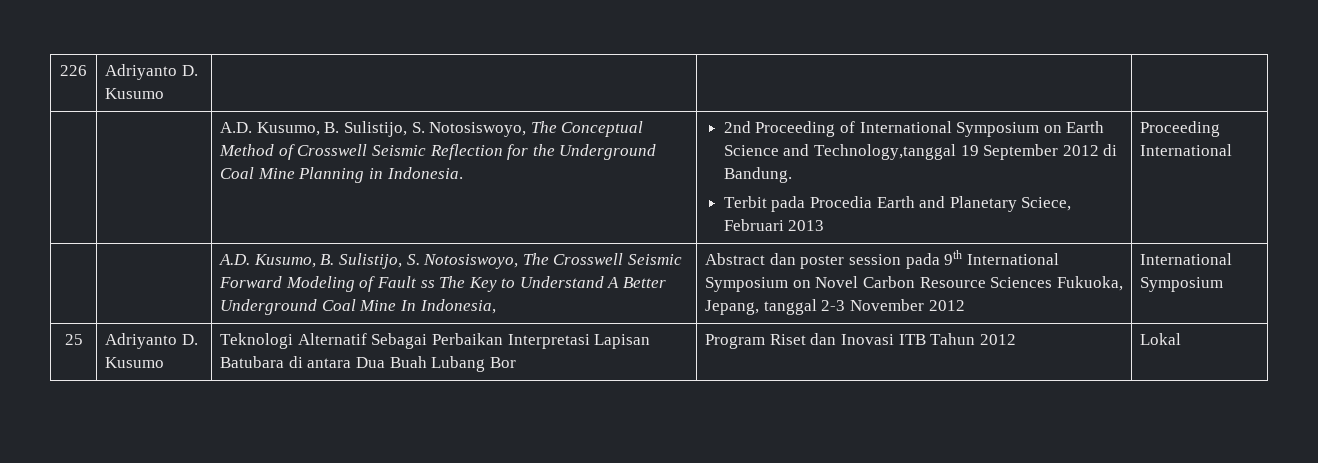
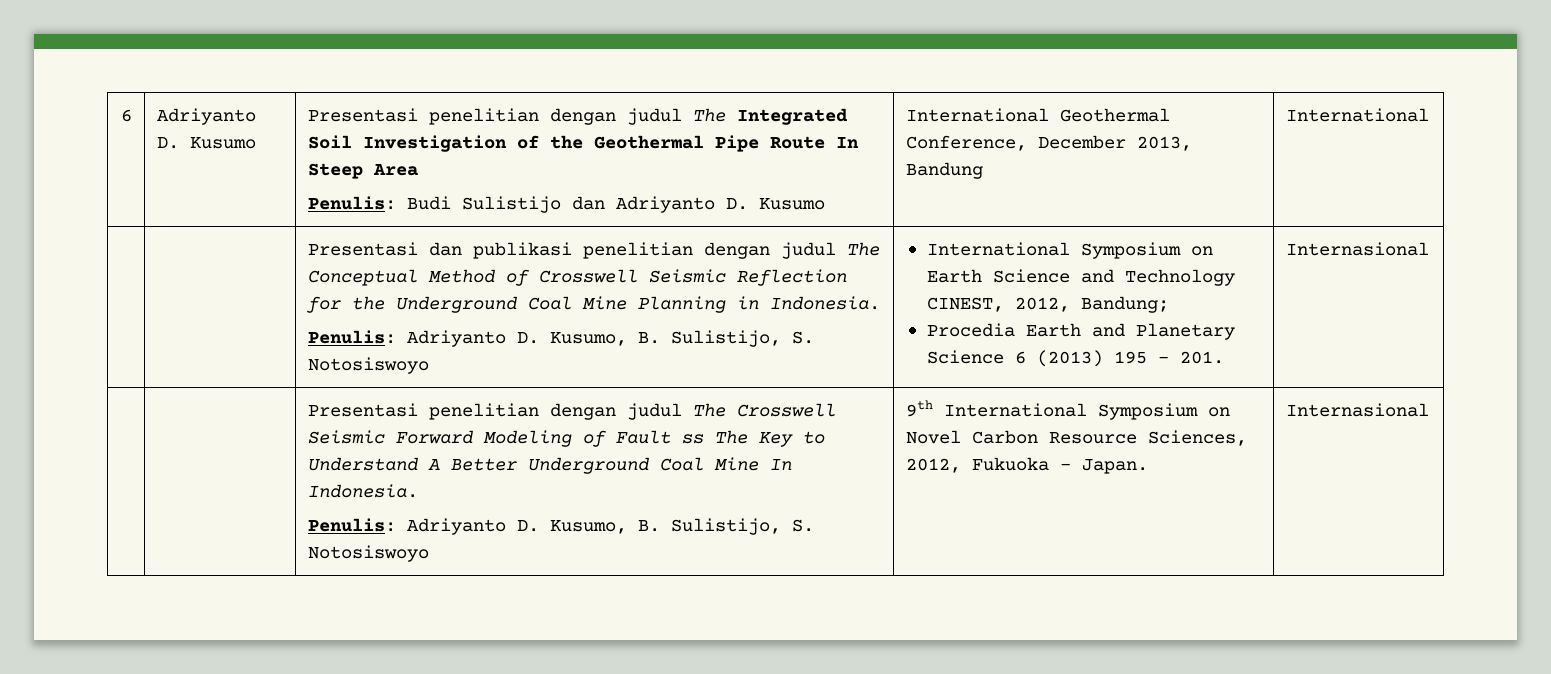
- 226 | Adriyanto D. Kusumo | | |
- | | A.D. Kusumo, B. Sulistijo, S. Notosiswoyo, The Conceptual Method of Crosswell Seismic Reflection for the Underground Coal Mine Planning in Indonesia.
+ 6 | Adriyanto D. Kusumo | Presentasi penelitian dengan judul The Integrated Soil Investigation of the Geothermal Pipe Route In Steep Area
+ Penulis: Budi Sulistijo dan Adriyanto D. Kusumo | International Geothermal Conference, December 2013, Bandung | International
+ | | Presentasi dan publikasi penelitian dengan judul The Conceptual Method of Crosswell Seismic Reflection for the Underground Coal Mine Planning in Indonesia.
- 2nd Proceeding of International Symposium on Earth Science and Technology,tanggal 19 September 2012 di Bandung.
- Terbit pada Procedia Earth and Planetary Sciece, Februari 2013 | Proceeding International
- | | A.D. Kusumo, B. Sulistijo, S. Notosiswoyo, The Crosswell Seismic Forward Modeling of Fault ss The Key to Understand A Better Underground Coal Mine In Indonesia, | Abstract dan poster session pada 9th International Symposium on Novel Carbon Resource Sciences Fukuoka, Jepang, tanggal 2-3 November 2012 | International Symposium
- 25 | Adriyanto D. Kusumo | Teknologi Alternatif Sebagai Perbaikan Interpretasi Lapisan Batubara di antara Dua Buah Lubang Bor | Program Riset dan Inovasi ITB Tahun 2012 | Lokal
+ Penulis: Adriyanto D. Kusumo, B. Sulistijo, S. Notosiswoyo | International Symposium on Earth Science and Technology CINEST, 2012, Bandung;
+ Procedia Earth and Planetary Science 6 (2013) 195 – 201. | Internasional
+ | | Presentasi penelitian dengan judul The Crosswell Seismic Forward Modeling of Fault ss The Key to Understand A Better Underground Coal Mine In Indonesia.
+ Penulis: Adriyanto D. Kusumo, B. Sulistijo, S. Notosiswoyo | 9th International Symposium on Novel Carbon Resource Sciences, 2012, Fukuoka – Japan. | Internasional

